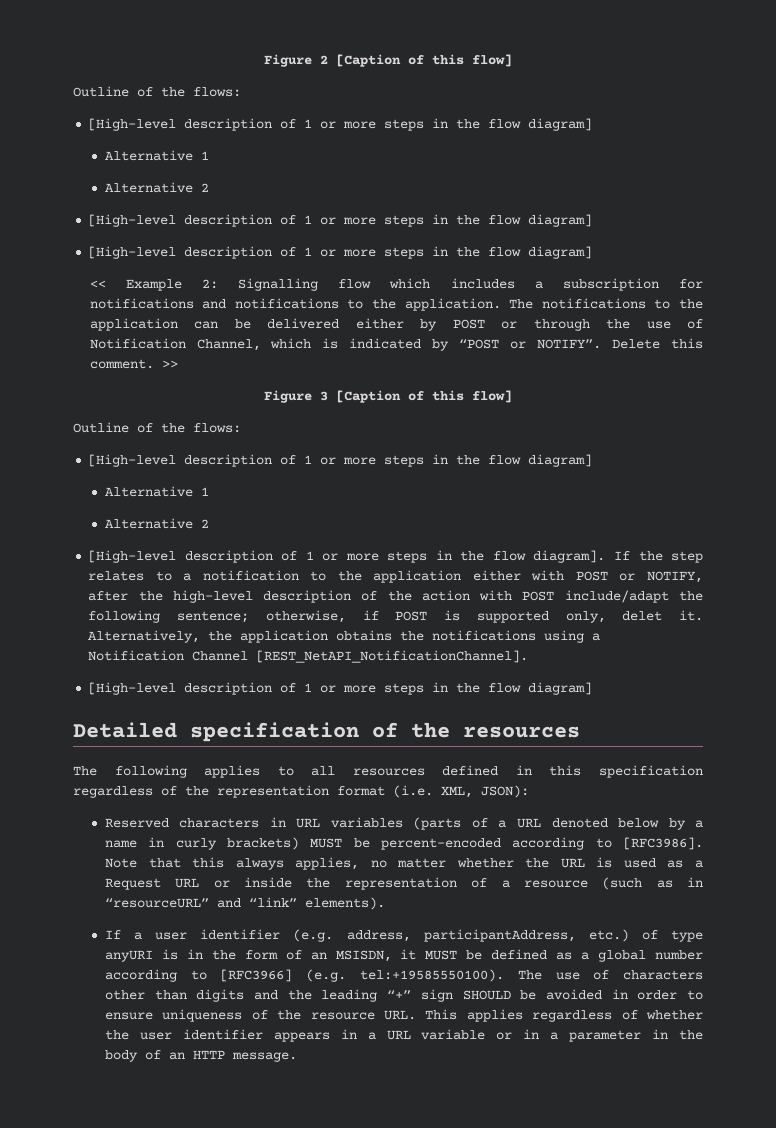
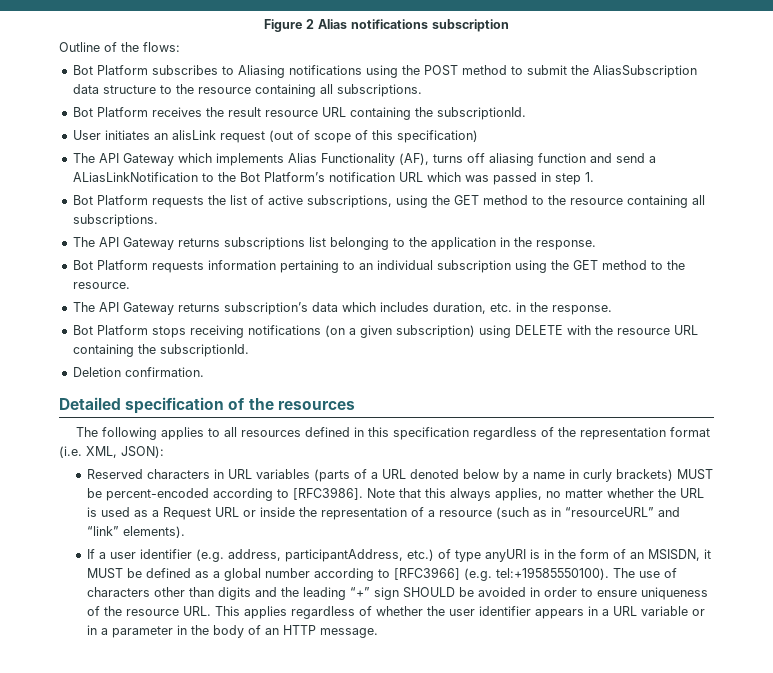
- Figure 2 [Caption of this flow]
+ Figure 2 Alias notifications subscription
  Outline of the flows:
- [High-level description of 1 or more steps in the flow diagram]
- Alternative 1
- Alternative 2
- [High-level description of 1 or more steps in the flow diagram]
- [High-level description of 1 or more steps in the flow diagram]
- << Example 2: Signalling flow which includes a subscription for notifications and notifications to the application. The notifications to the application can be delivered either by POST or through the use of Notification Channel, which is indicated by “POST or NOTIFY”. Delete this comment. >>
- Figure 3 [Caption of this flow]
- Outline of the flows:
- [High-level description of 1 or more steps in the flow diagram]
- Alternative 1
- Alternative 2
- [High-level description of 1 or more steps in the flow diagram]. If the step relates to a notification to the application either with POST or NOTIFY, after the high-level description of the action with POST include/adapt the following sentence; otherwise, if POST is supported only, delet it. Alternatively, the application obtains the notifications using a Notification Channel [REST_NetAPI_NotificationChannel].
- [High-level description of 1 or more steps in the flow diagram]
+ Bot Platform subscribes to Aliasing notifications using the POST method to submit the AliasSubscription data structure to the resource containing all subscriptions.
+ Bot Platform receives the result resource URL containing the subscriptionId.
+ User initiates an alisLink request (out of scope of this specification)
+ The API Gateway which implements Alias Functionality (AF), turns off aliasing function and send a ALiasLinkNotification to the Bot Platform’s notification URL which was passed in step 1.
+ Bot Platform requests the list of active subscriptions, using the GET method to the resource containing all subscriptions.
+ The API Gateway returns subscriptions list belonging to the application in the response.
+ Bot Platform requests information pertaining to an individual subscription using the GET method to the resource.
+ The API Gateway returns subscription’s data which includes duration, etc. in the response.
+ Bot Platform stops receiving notifications (on a given subscription) using DELETE with the resource URL containing the subscriptionId.
+ Deletion confirmation.

